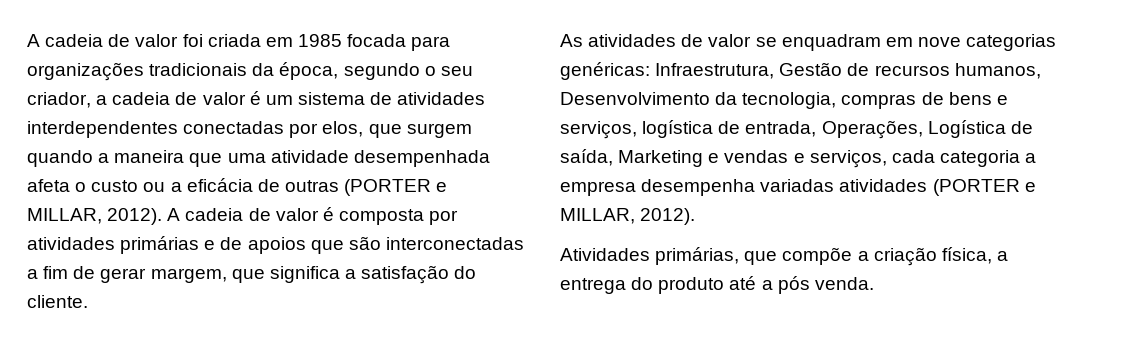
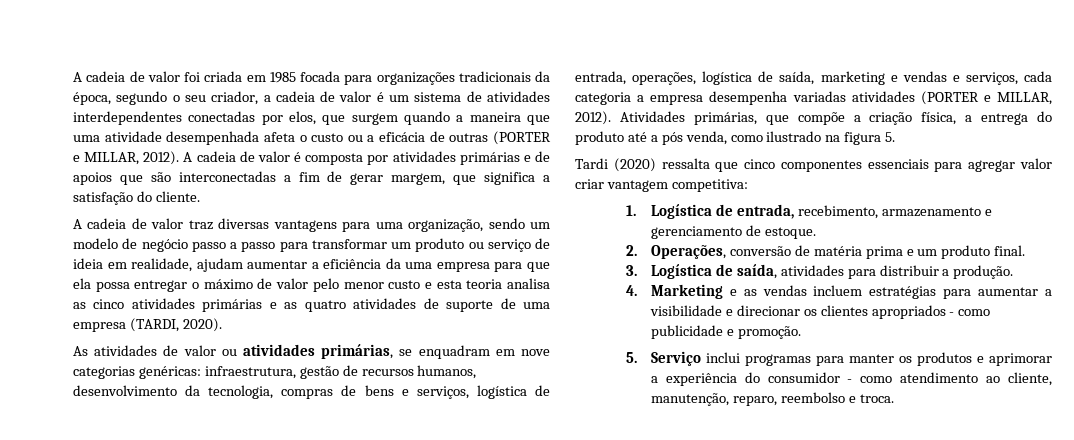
+ A cadeia de valor traz diversas vantagens para uma organização, sendo um modelo de negócio passo a passo para transformar um produto ou serviço de ideia em realidade, ajudam aumentar a eficiência da uma empresa para que ela possa entregar o máximo de valor pelo menor custo e esta teoria analisa as cinco atividades primárias e as quatro atividades de suporte de uma empresa (TARDI, 2020).
- As atividades de valor se enquadram em nove categorias genéricas: Infraestrutura, Gestão de recursos humanos, Desenvolvimento da tecnologia, compras de bens e serviços, logística de entrada, Operações, Logística de saída, Marketing e vendas e serviços, cada categoria a empresa desempenha variadas atividades (PORTER e MILLAR, 2012).
- Atividades primárias, que compõe a criação física, a entrega do produto até a pós venda.
+ As atividades de valor ou atividades primárias, se enquadram em nove categorias genéricas: infraestrutura, gestão de recursos humanos, desenvolvimento da tecnologia, compras de bens e serviços, logística de entrada, operações, logística de saída, marketing e vendas e serviços, cada categoria a empresa desempenha variadas atividades (PORTER e MILLAR, 2012). Atividades primárias, que compõe a criação física, a entrega do produto até a pós venda, como ilustrado na figura 5.
+ Tardi (2020) ressalta que cinco componentes essenciais para agregar valor criar vantagem competitiva:
+ 1. Logística de entrada, recebimento, armazenamento e gerenciamento de estoque.
+ 2. Operações, conversão de matéria prima e um produto final.
+ 3. Logística de saída, atividades para distribuir a produção.
+ 4. Marketing e as vendas incluem estratégias para aumentar a visibilidade e direcionar os clientes apropriados - como publicidade e promoção.
+ 5. Serviço inclui programas para manter os produtos e aprimorar a experiência do consumidor - como atendimento ao cliente, manutenção, reparo, reembolso e troca.

